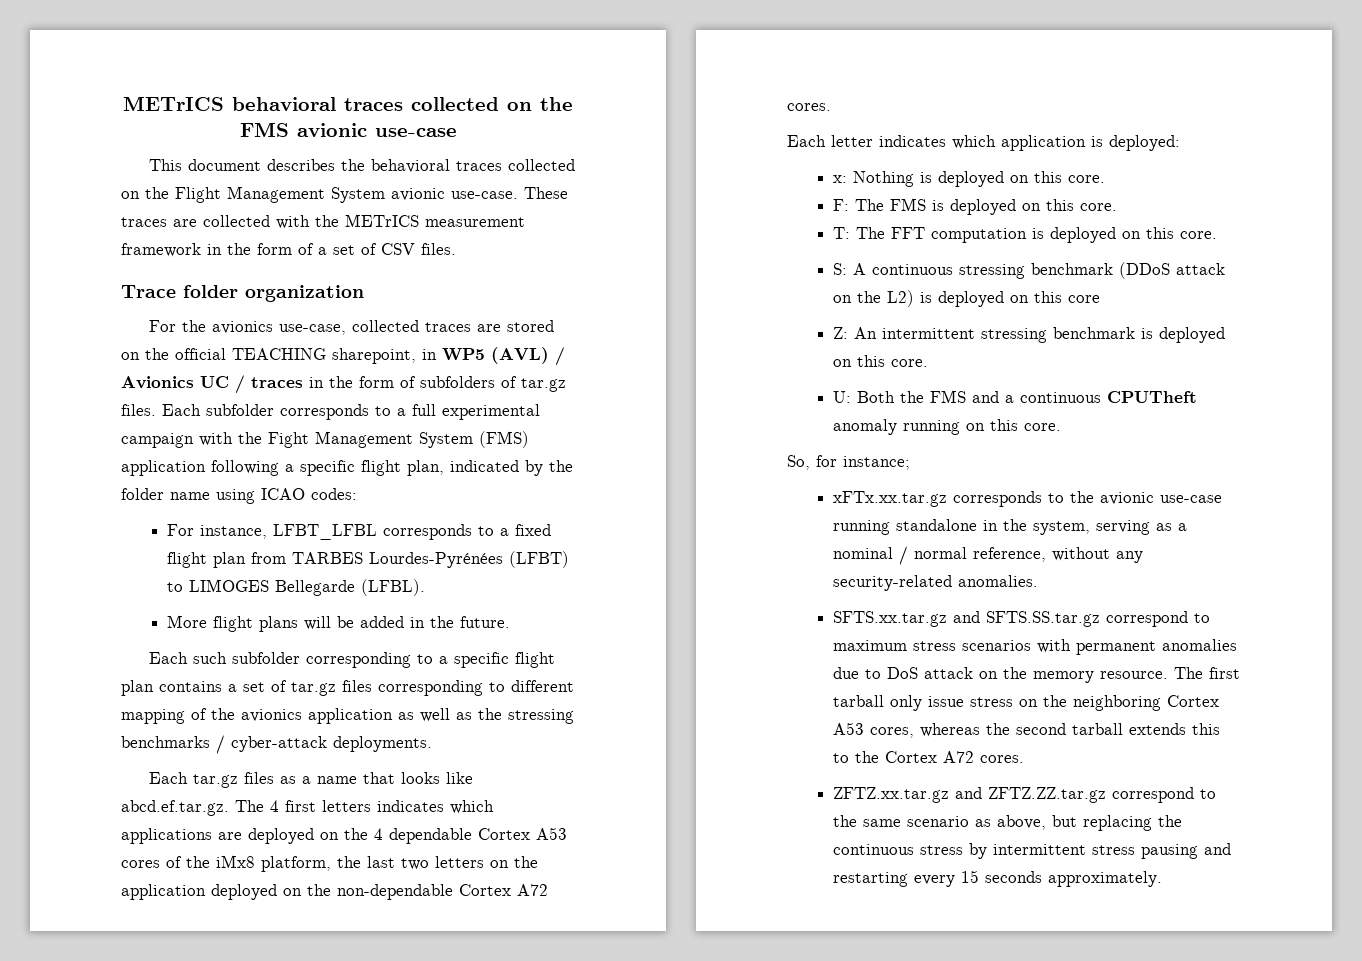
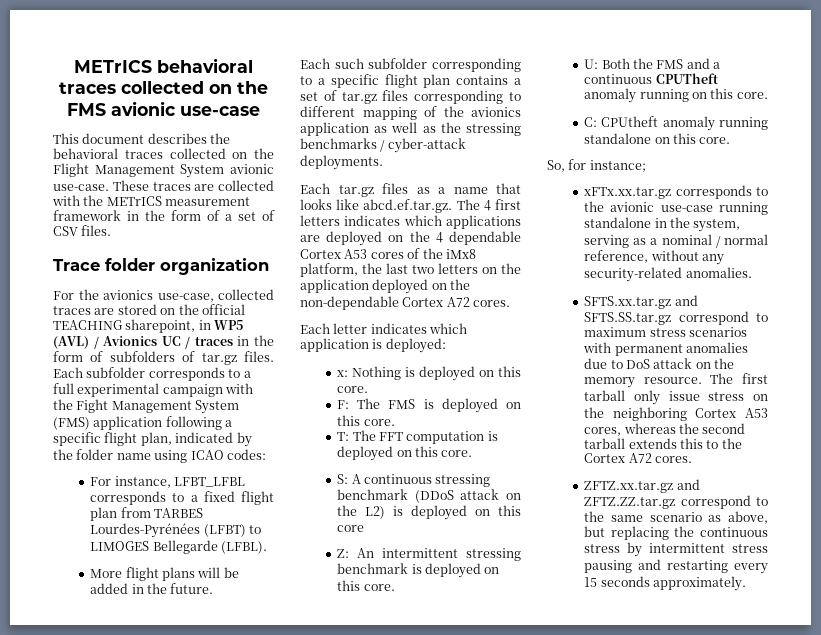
+ C: CPUtheft anomaly running standalone on this core.

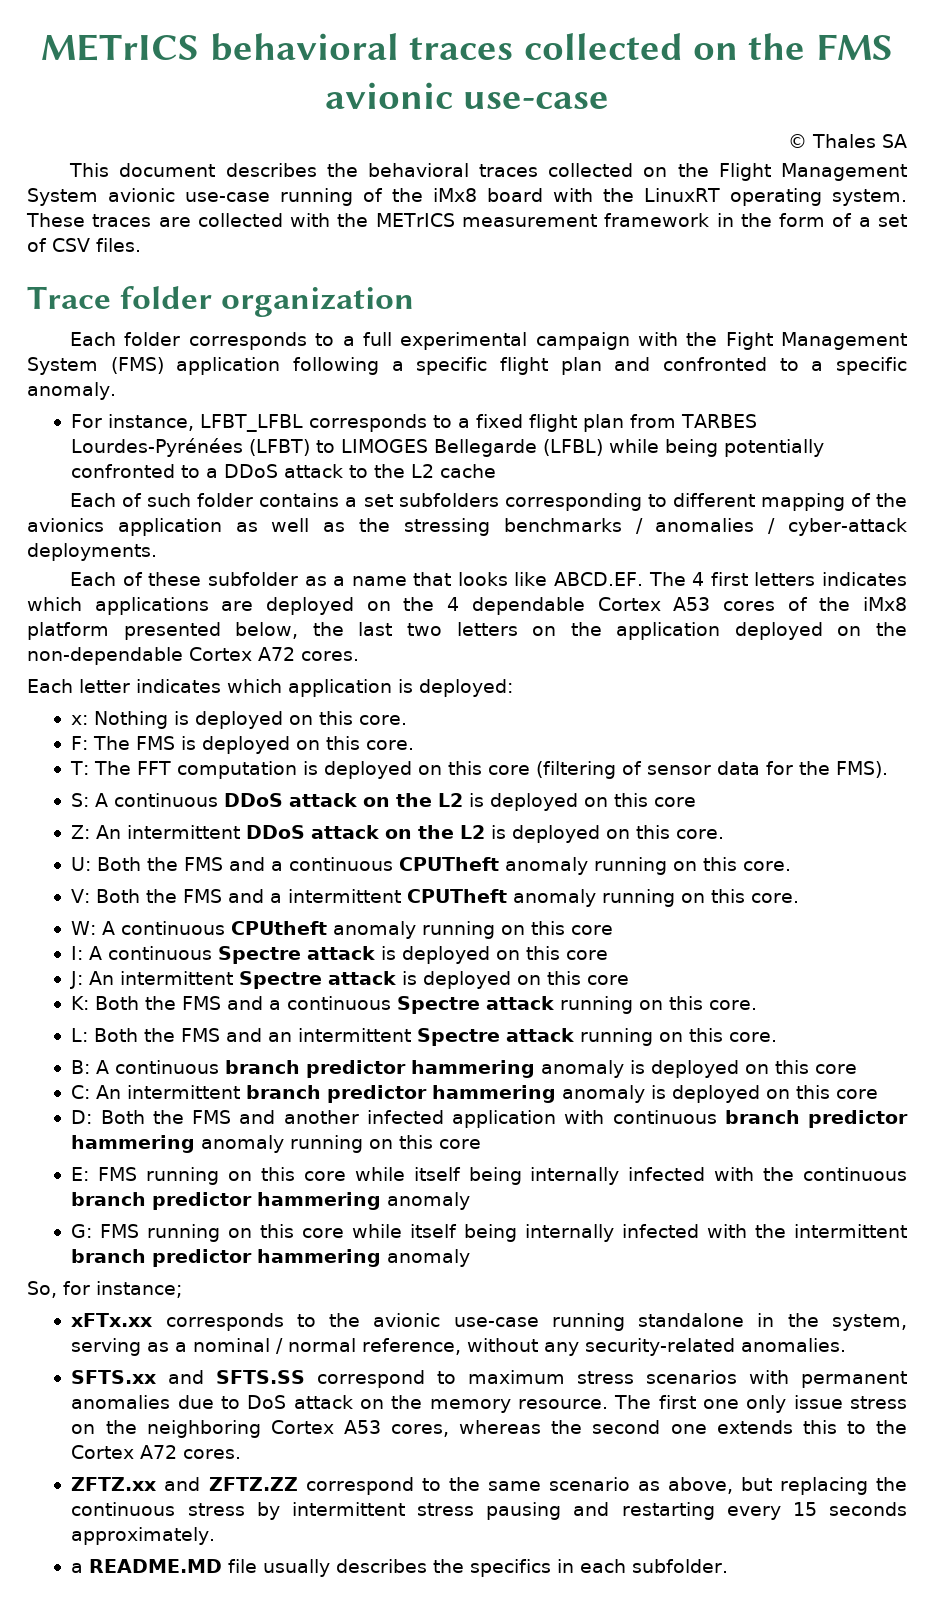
+ © Thales SA
- This document describes the behavioral traces collected on the Flight Management System avionic use-case.
+ This document describes the behavioral traces collected on the Flight Management System avionic use-case running of the iMx8 board with the LinuxRT operating system.
- For the avionics use-case, collected traces are stored on the official TEACHING sharepoint, in WP5 (AVL) / Avionics UC / traces in the form of subfolders of tar.gz files. Each subfolder corresponds to a full experimental campaign with the Fight Management System (FMS) application following a specific flight plan, indicated by the folder name using ICAO codes:
+ Each folder corresponds to a full experimental campaign with the Fight Management System (FMS) application following a specific flight plan and confronted to a specific anomaly.
- For instance, LFBT_LFBL corresponds to a fixed flight plan from TARBES Lourdes-Pyrénées (LFBT) to LIMOGES Bellegarde (LFBL).
- More flight plans will be added in the future.
- Each such subfolder corresponding to a specific flight plan contains a set of tar.gz files corresponding to different mapping of the avionics application as well as the stressing benchmarks / cyber-attack deployments.
+ For instance, LFBT_LFBL corresponds to a fixed flight plan from TARBES Lourdes-Pyrénées (LFBT) to LIMOGES Bellegarde (LFBL) while being potentially confronted to a DDoS attack to the L2 cache
+ Each of such folder contains a set subfolders corresponding to different mapping of the avionics application as well as the stressing benchmarks / anomalies / cyber-attack deployments.
- Each tar.gz files as a name that looks like abcd.ef.tar.gz. The 4 first letters indicates which applications are deployed on the 4 dependable Cortex A53 cores of the iMx8 platform, the last two letters on the application deployed on the non-dependable Cortex A72 cores.
+ Each of these subfolder as a name that looks like ABCD.EF. The 4 first letters indicates which applications are deployed on the 4 dependable Cortex A53 cores of the iMx8 platform presented below, the last two letters on the application deployed on the non-dependable Cortex A72 cores.
- T: The FFT computation is deployed on this core.
+ T: The FFT computation is deployed on this core (filtering of sensor data for the FMS).
- S: A continuous stressing benchmark (DDoS attack on the L2) is deployed on this core
+ S: A continuous DDoS attack on the L2 is deployed on this core
- Z: An intermittent stressing benchmark is deployed on this core.
+ Z: An intermittent DDoS attack on the L2 is deployed on this core.
- C: CPUtheft anomaly running standalone on this core.
+ V: Both the FMS and a intermittent CPUTheft anomaly running on this core.
+ W: A continuous CPUtheft anomaly running on this core
+ I: A continuous Spectre attack is deployed on this core
+ J: An intermittent Spectre attack is deployed on this core
+ K: Both the FMS and a continuous Spectre attack running on this core.
+ L: Both the FMS and an intermittent Spectre attack running on this core.
+ B: A continuous branch predictor hammering anomaly is deployed on this core
+ C: An intermittent branch predictor hammering anomaly is deployed on this core
+ D: Both the FMS and another infected application with continuous branch predictor hammering anomaly running on this core
+ E: FMS running on this core while itself being internally infected with the continuous branch predictor hammering anomaly
+ G: FMS running on this core while itself being internally infected with the intermittent branch predictor hammering anomaly
- xFTx.xx.tar.gz corresponds to the avionic use-case running standalone in the system, serving as a nominal / normal reference, without any security-related anomalies.
+ xFTx.xx corresponds to the avionic use-case running standalone in the system, serving as a nominal / normal reference, without any security-related anomalies.
- SFTS.xx.tar.gz and SFTS.SS.tar.gz correspond to maximum stress scenarios with permanent anomalies due to DoS attack on the memory resource.
+ SFTS.xx and SFTS.SS correspond to maximum stress scenarios with permanent anomalies due to DoS attack on the memory resource.
- The first tarball only issue stress on the neighboring Cortex A53 cores, whereas the second tarball extends this to the Cortex A72 cores.
+ The first one only issue stress on the neighboring Cortex A53 cores, whereas the second one extends this to the Cortex A72 cores.
- ZFTZ.xx.tar.gz and ZFTZ.ZZ.tar.gz correspond to the same scenario as above, but replacing the continuous stress by intermittent stress pausing and restarting every 15 seconds approximately.
+ ZFTZ.xx and ZFTZ.ZZ correspond to the same scenario as above, but replacing the continuous stress by intermittent stress pausing and restarting every 15 seconds approximately.
+ a README.MD file usually describes the specifics in each subfolder.

